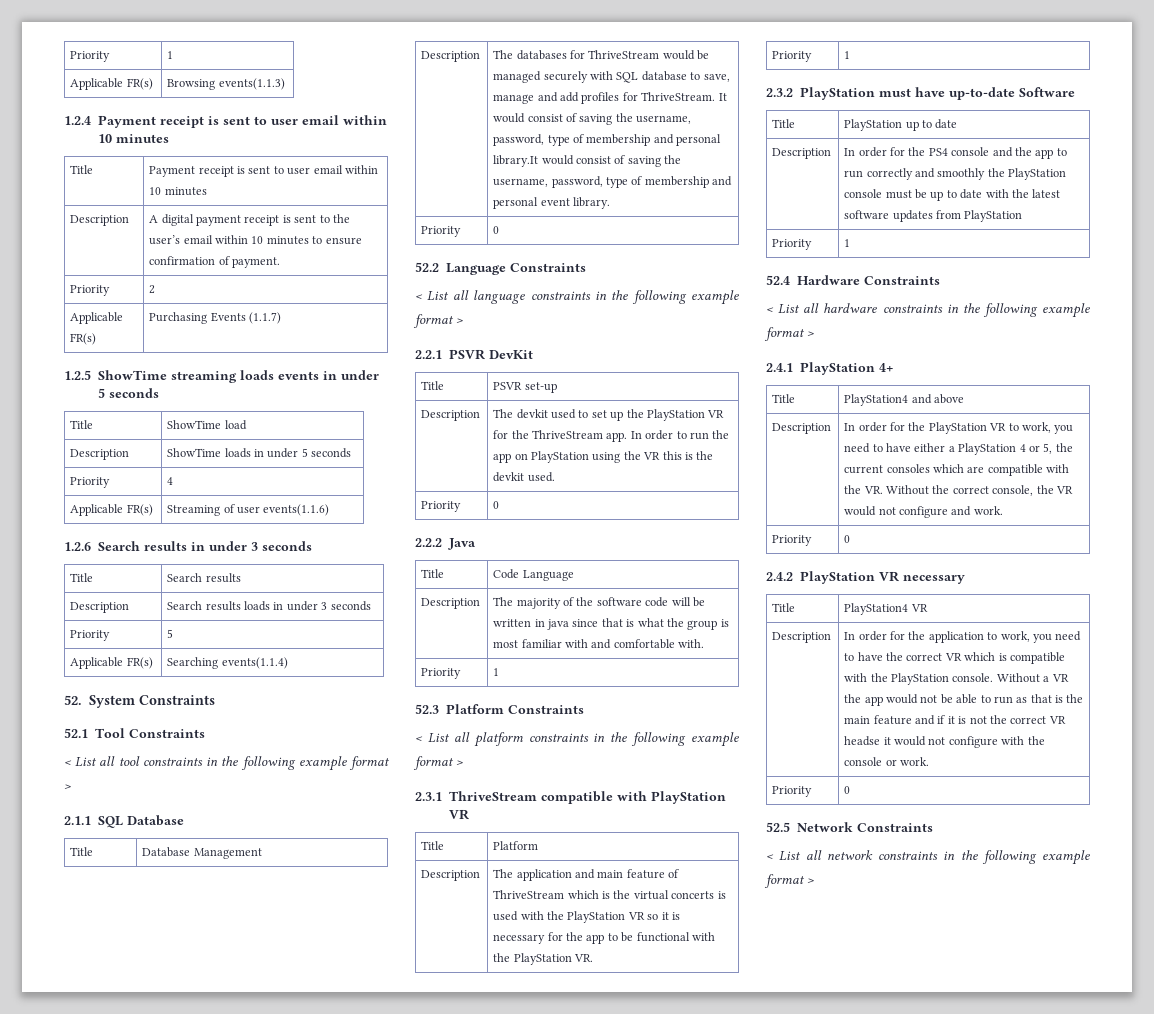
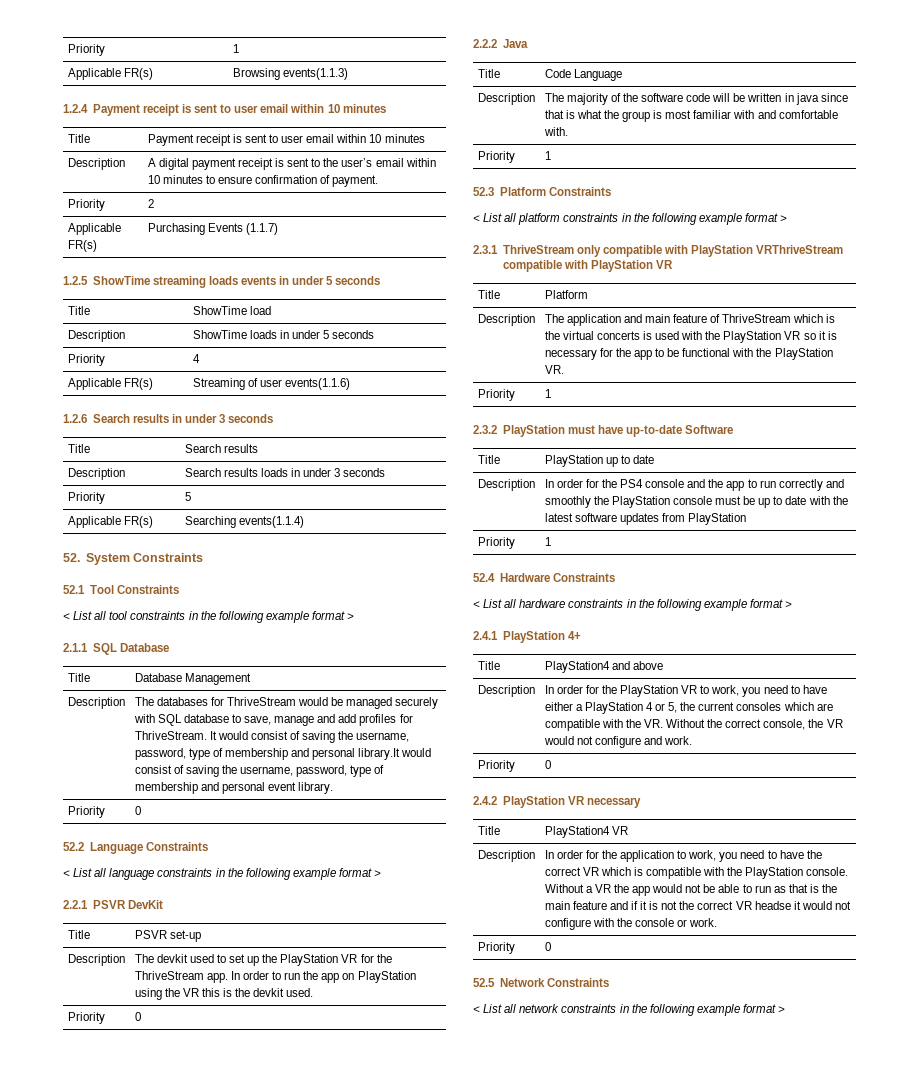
- 2.3.1 ThriveStream compatible with PlayStation VR
+ 2.3.1 ThriveStream only compatible with PlayStation VRThriveStream compatible with PlayStation VR

